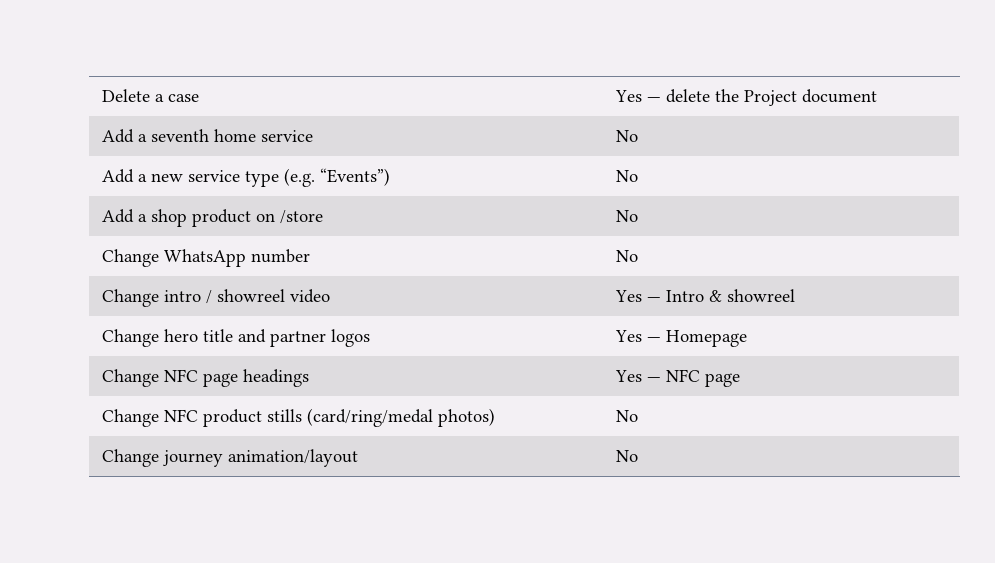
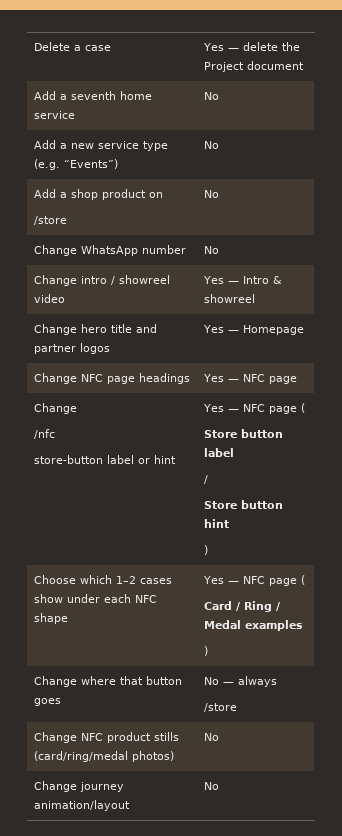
- Add a shop product on /store | No
+ Add a shop product on
+ /store | No
  Change NFC page headings | Yes — NFC page
+ Change
+ /nfc
+ store-button label or hint | Yes — NFC page (
+ Store button label
+ /
+ Store button hint
+ )
+ Choose which 1–2 cases show under each NFC shape | Yes — NFC page (
+ Card / Ring / Medal examples
+ )
+ Change where that button goes | No — always
+ /store

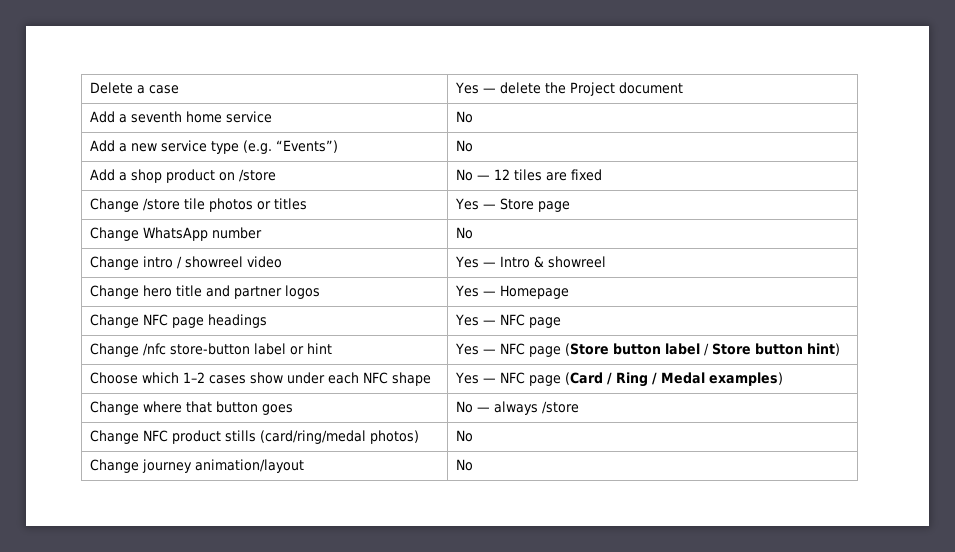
- Add a shop product on
- /store | No
+ Add a shop product on /store | No — 12 tiles are fixed
+ Change /store tile photos or titles | Yes — Store page
  Change NFC page headings | Yes — NFC page
- Change
- /nfc
- store-button label or hint | Yes — NFC page (
- Store button label
- /
- Store button hint
- )
+ Change /nfc store-button label or hint | Yes — NFC page (Store button label / Store button hint)
- Choose which 1–2 cases show under each NFC shape | Yes — NFC page (
- Card / Ring / Medal examples
- )
+ Choose which 1–2 cases show under each NFC shape | Yes — NFC page (Card / Ring / Medal examples)
- Change where that button goes | No — always
- /store
+ Change where that button goes | No — always /store

